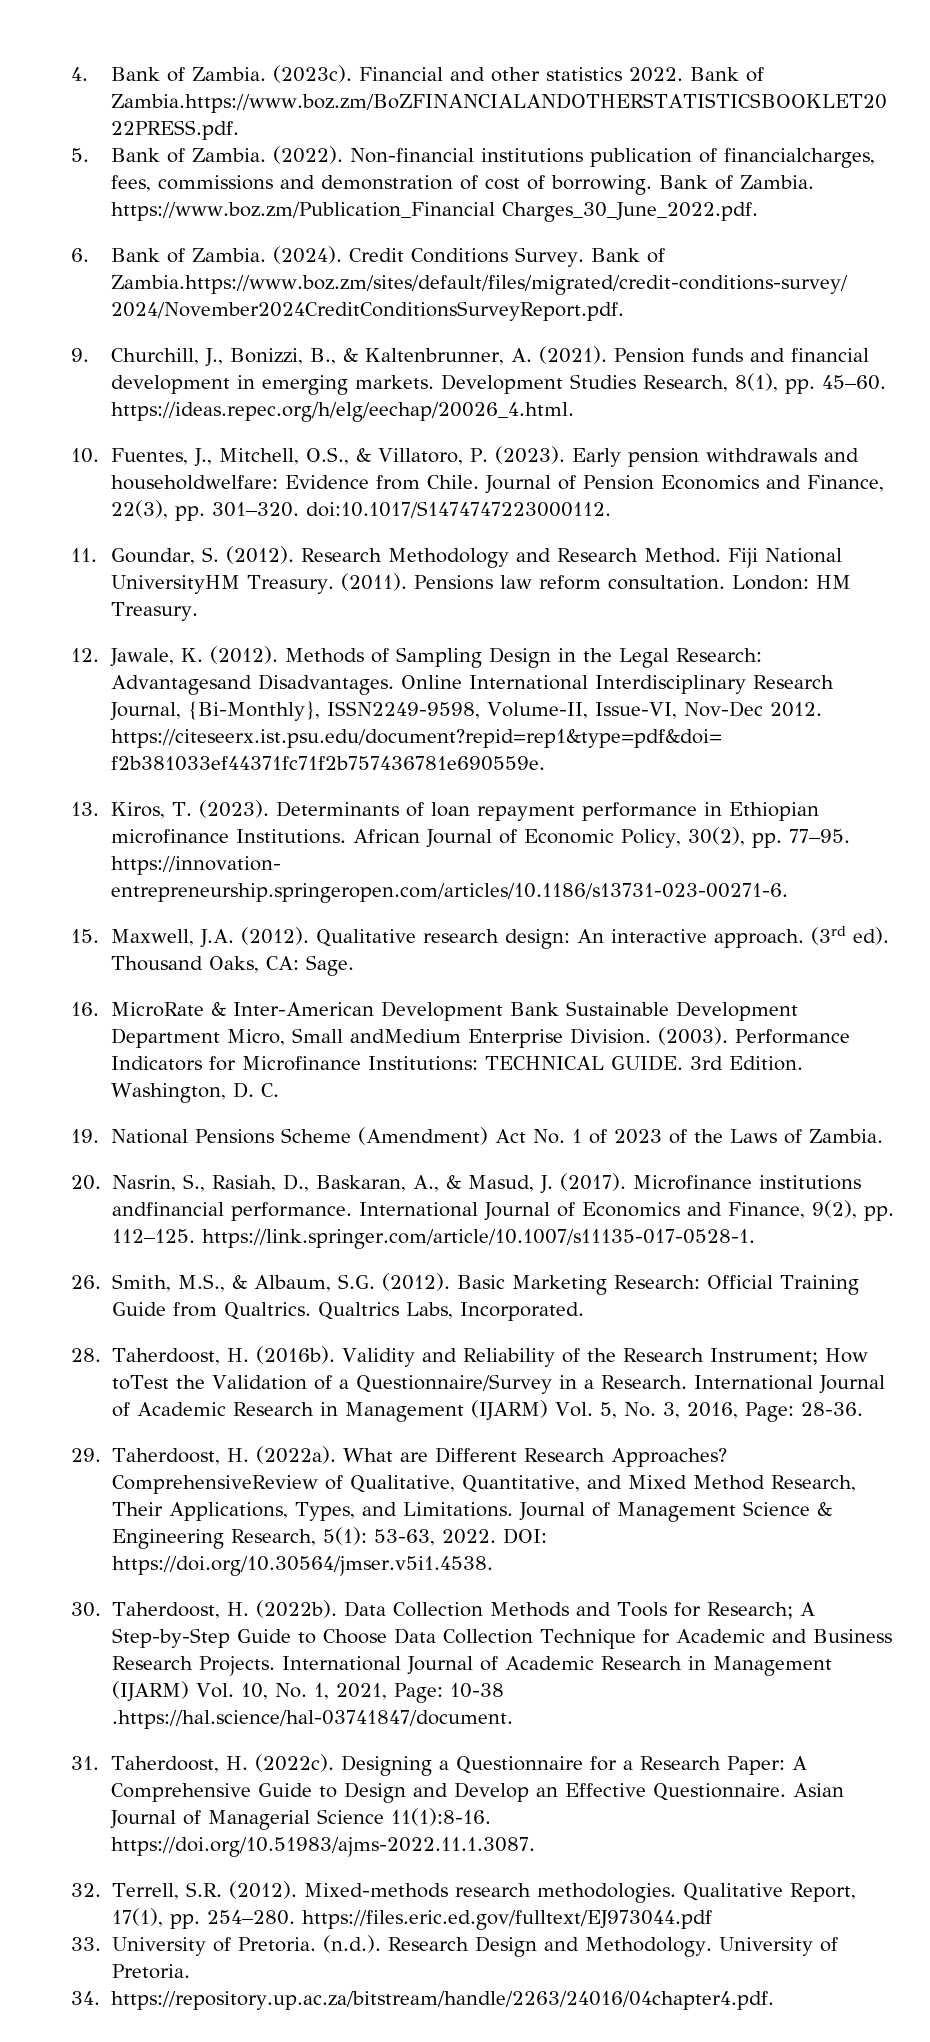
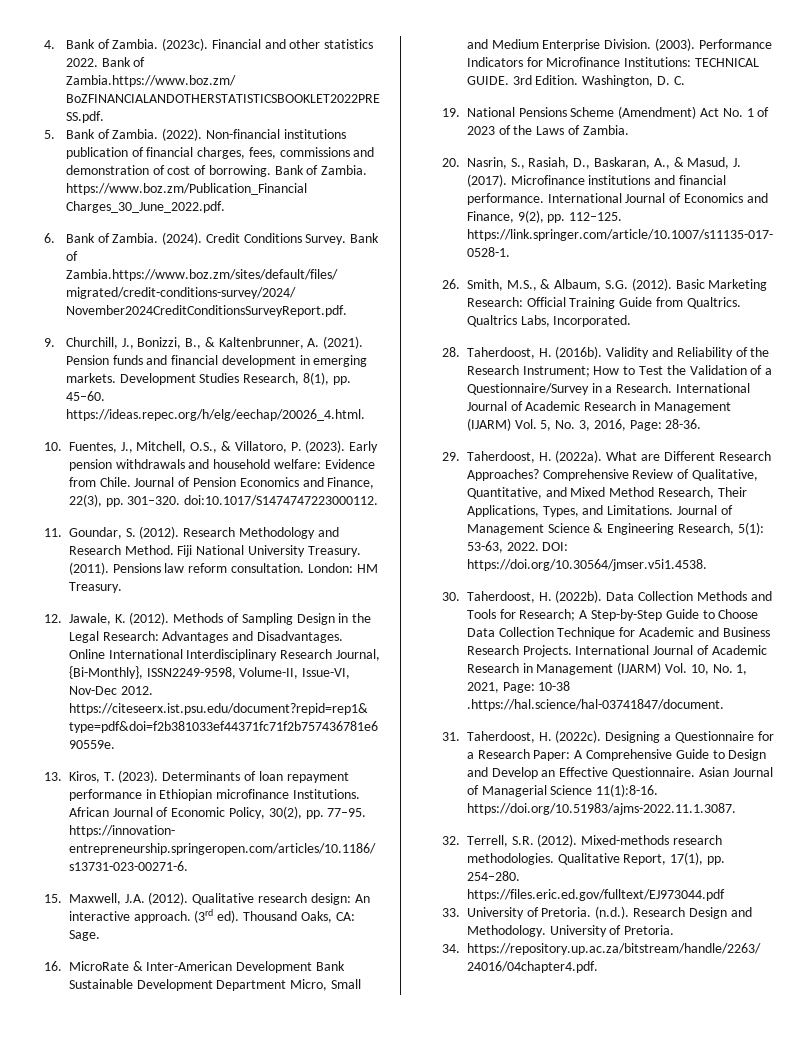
- Non-financial institutions publication of financialcharges, fees, commissions and demonstration of cost of borrowing.
+ Non-financial institutions publication of financial charges, fees, commissions and demonstration of cost of borrowing.
- Early pension withdrawals and householdwelfare: Evidence from Chile.
+ Early pension withdrawals and household welfare: Evidence from Chile.
- Fiji National UniversityHM Treasury.
+ Fiji National University Treasury.
- Methods of Sampling Design in the Legal Research: Advantagesand Disadvantages.
+ Methods of Sampling Design in the Legal Research: Advantages and Disadvantages.
- 16. MicroRate & Inter-American Development Bank Sustainable Development Department Micro, Small andMedium Enterprise Division.
+ 16. MicroRate & Inter-American Development Bank Sustainable Development Department Micro, Small and Medium Enterprise Division.
- Microfinance institutions andfinancial performance.
+ Microfinance institutions and financial performance.
- Validity and Reliability of the Research Instrument; How toTest the Validation of a Questionnaire/Survey in a Research.
+ Validity and Reliability of the Research Instrument; How to Test the Validation of a Questionnaire/Survey in a Research.
- ComprehensiveReview of Qualitative, Quantitative, and Mixed Method Research, Their Applications, Types, and Limitations.
+ Comprehensive Review of Qualitative, Quantitative, and Mixed Method Research, Their Applications, Types, and Limitations.

